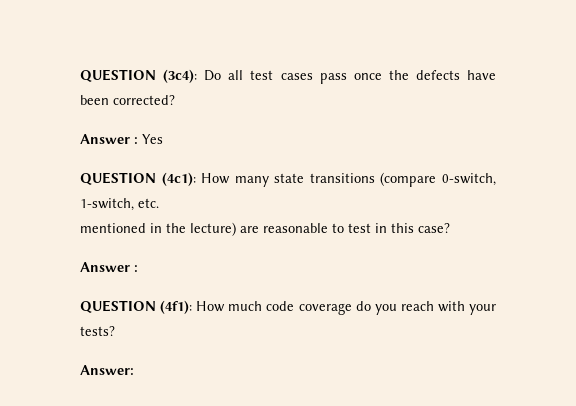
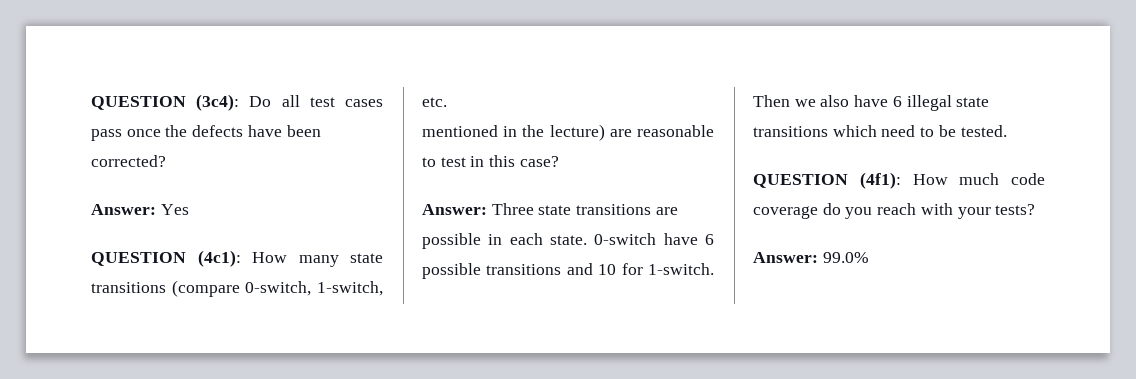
- Answer : Yes
+ Answer: Yes
  mentioned in the lecture) are reasonable to test in this case?
- Answer :
+ Answer: Three state transitions are possible in each state. 0-switch have 6 possible transitions and 10 for 1-switch. Then we also have 6 illegal state transitions which need to be tested.
- Answer:
+ Answer: 99.0%

